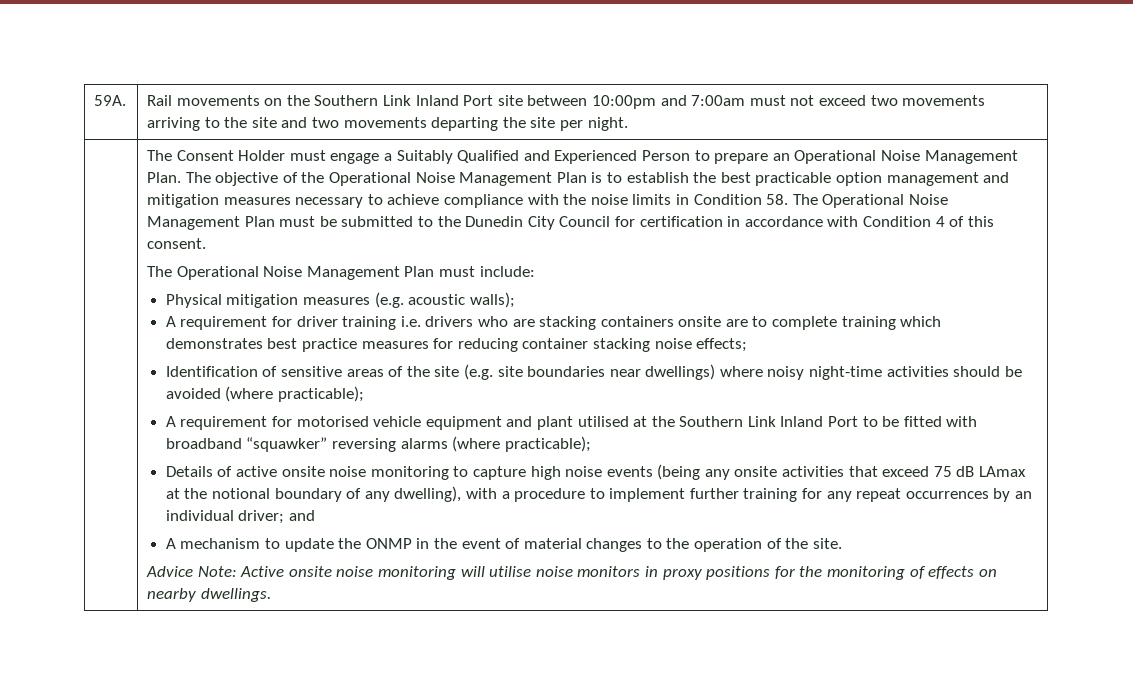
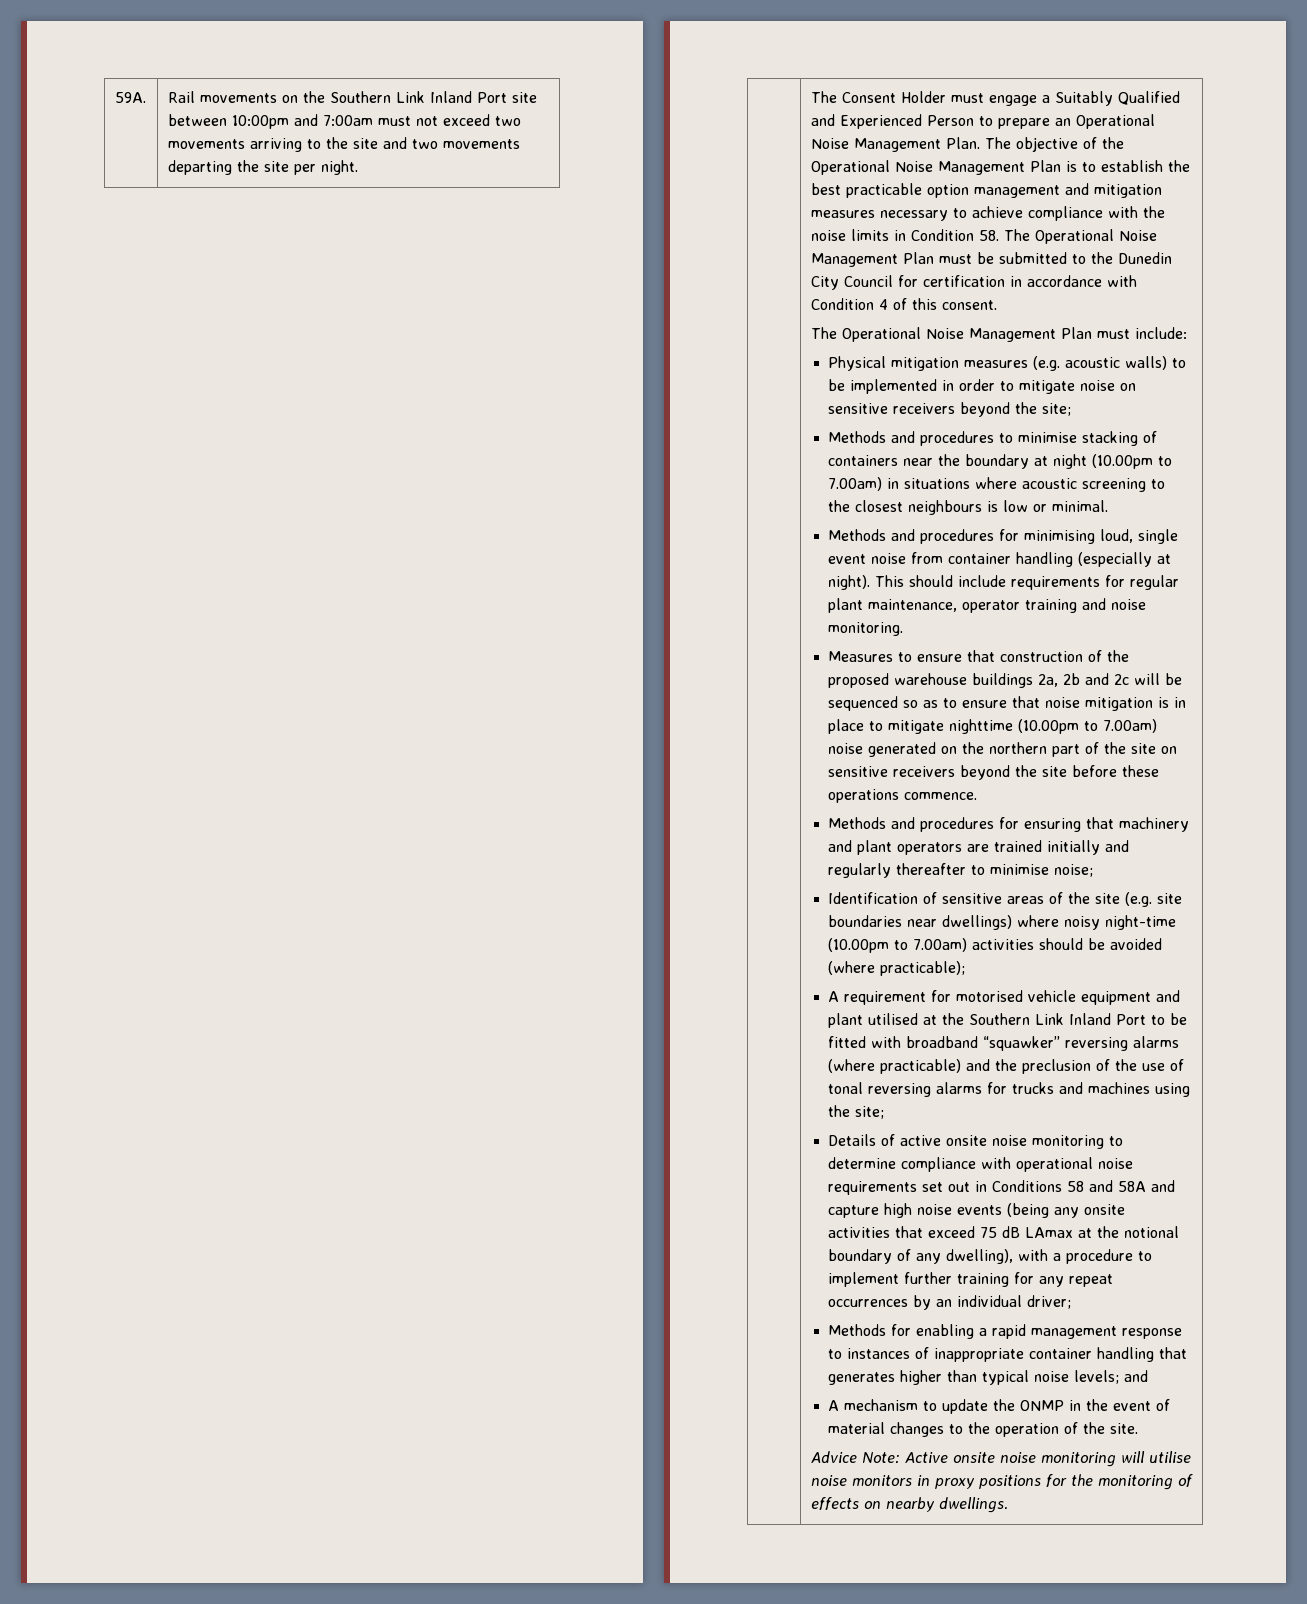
- Physical mitigation measures (e.g. acoustic walls);
- A requirement for driver training i.e. drivers who are stacking containers onsite are to complete training which demonstrates best practice measures for reducing container stacking noise effects;
+ Physical mitigation measures (e.g. acoustic walls) to be implemented in order to mitigate noise on sensitive receivers beyond the site;
+ Methods and procedures to minimise stacking of containers near the boundary at night (10.00pm to 7.00am) in situations where acoustic screening to the closest neighbours is low or minimal.
+ Methods and procedures for minimising loud, single event noise from container handling (especially at night). This should include requirements for regular plant maintenance, operator training and noise monitoring.
+ Measures to ensure that construction of the proposed warehouse buildings 2a, 2b and 2c will be sequenced so as to ensure that noise mitigation is in place to mitigate nighttime (10.00pm to 7.00am) noise generated on the northern part of the site on sensitive receivers beyond the site before these operations commence.
+ Methods and procedures for ensuring that machinery and plant operators are trained initially and regularly thereafter to minimise noise;
- Identification of sensitive areas of the site (e.g. site boundaries near dwellings) where noisy night-time activities should be avoided (where practicable);
+ Identification of sensitive areas of the site (e.g. site boundaries near dwellings) where noisy night-time (10.00pm to 7.00am) activities should be avoided (where practicable);
- A requirement for motorised vehicle equipment and plant utilised at the Southern Link Inland Port to be fitted with broadband “squawker” reversing alarms (where practicable);
+ A requirement for motorised vehicle equipment and plant utilised at the Southern Link Inland Port to be fitted with broadband “squawker” reversing alarms (where practicable) and the preclusion of the use of tonal reversing alarms for trucks and machines using the site;
- Details of active onsite noise monitoring to capture high noise events (being any onsite activities that exceed 75 dB LAmax at the notional boundary of any dwelling), with a procedure to implement further training for any repeat occurrences by an individual driver; and
+ Details of active onsite noise monitoring to determine compliance with operational noise requirements set out in Conditions 58 and 58A and capture high noise events (being any onsite activities that exceed 75 dB LAmax at the notional boundary of any dwelling), with a procedure to implement further training for any repeat occurrences by an individual driver;
+ Methods for enabling a rapid management response to instances of inappropriate container handling that generates higher than typical noise levels; and

